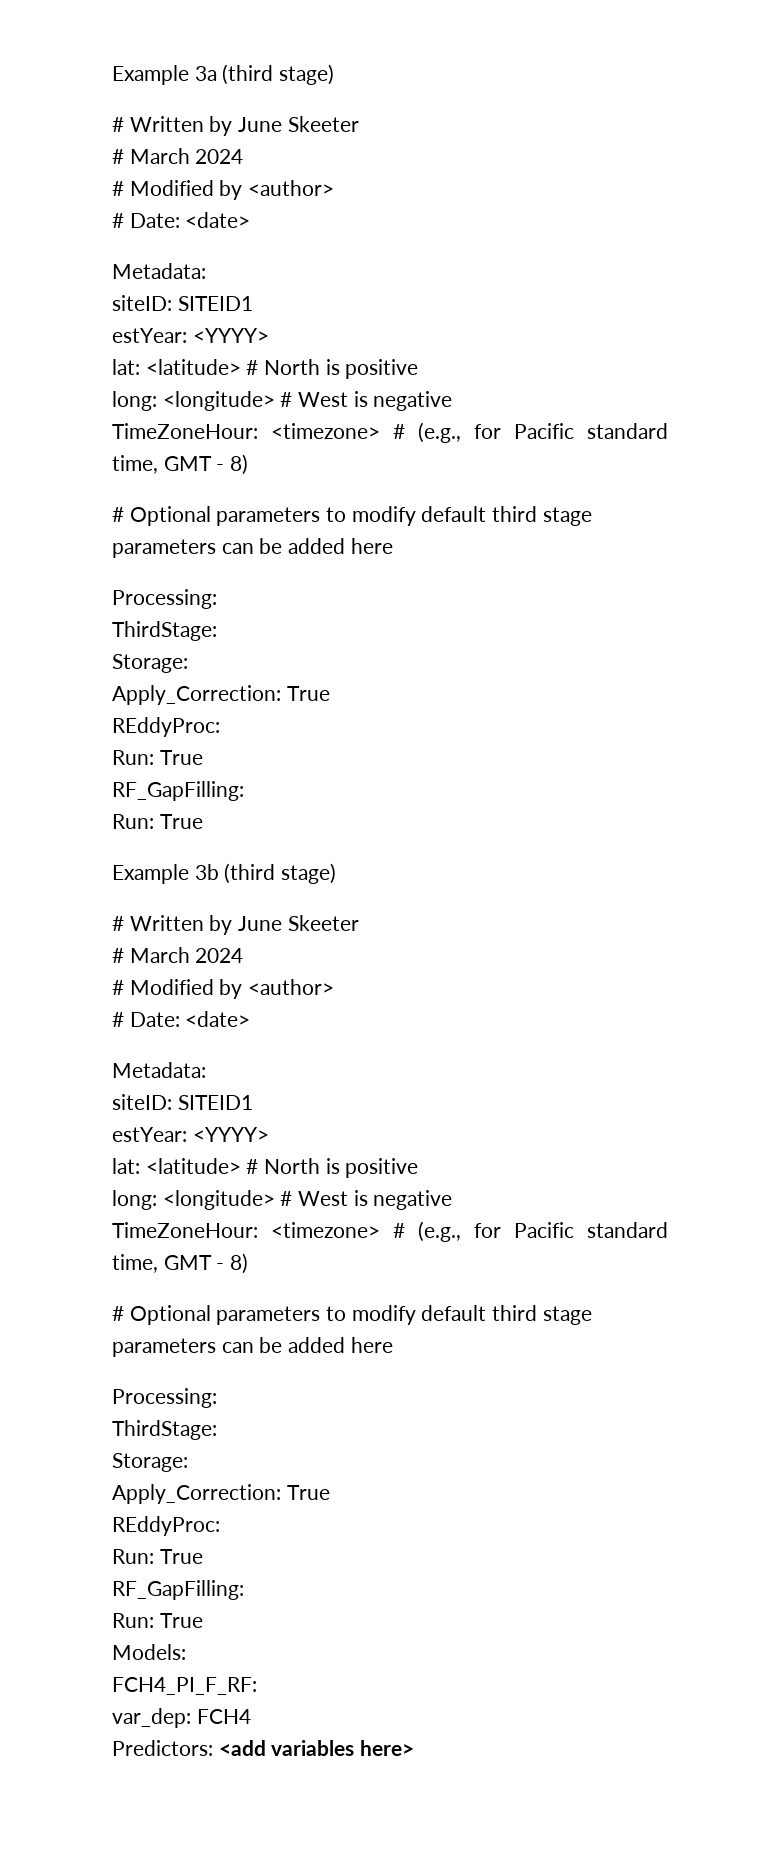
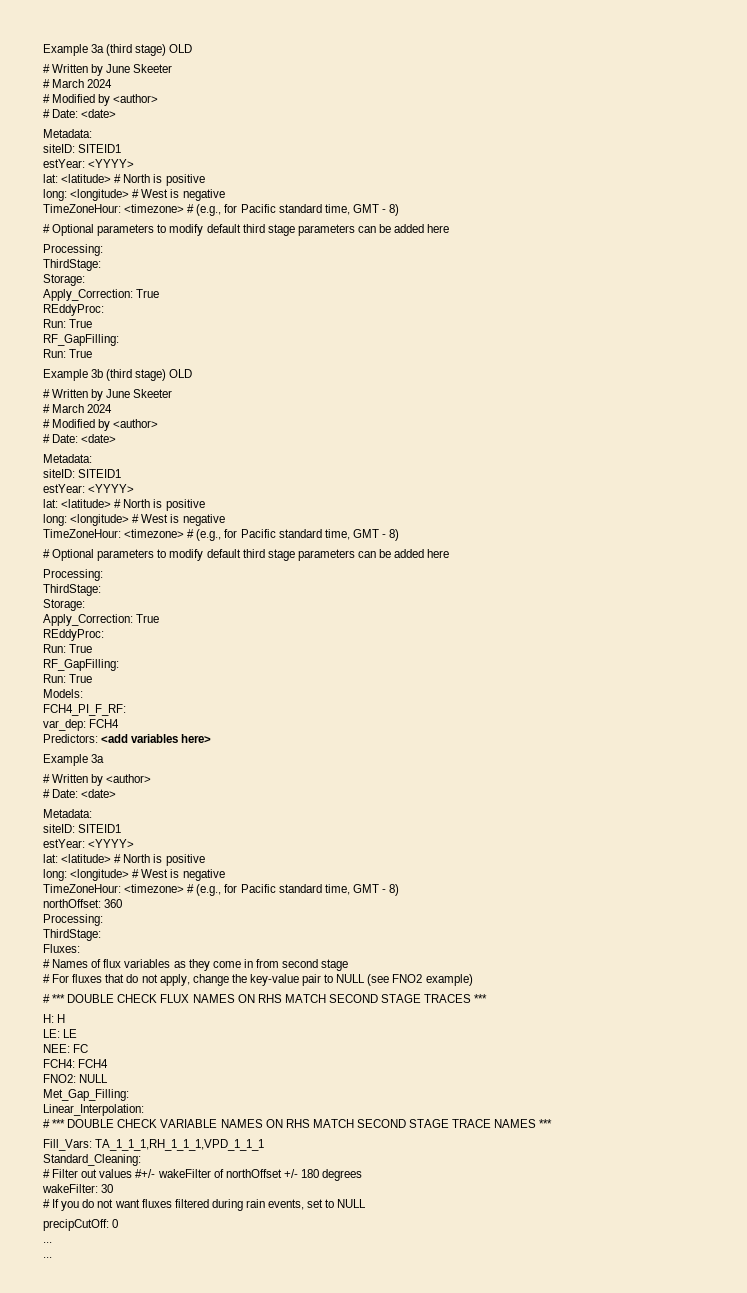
- Example 3a (third stage)
+ Example 3a (third stage) OLD
- Example 3b (third stage)
+ Example 3b (third stage) OLD
  Predictors: <add variables here>
+ Example 3a
+ # Written by <author>
+ # Date: <date>
+ Metadata:
+ siteID: SITEID1
+ estYear: <YYYY>
+ lat: <latitude> # North is positive
+ long: <longitude> # West is negative
+ TimeZoneHour: <timezone> # (e.g., for Pacific standard time, GMT - 8)
+ northOffset: 360
+ Processing:
+ ThirdStage:
+ Fluxes:
+ # Names of flux variables as they come in from second stage
+ # For fluxes that do not apply, change the key-value pair to NULL (see FNO2 example)
+ # *** DOUBLE CHECK FLUX NAMES ON RHS MATCH SECOND STAGE TRACES ***
+ H: H
+ LE: LE
+ NEE: FC
+ FCH4: FCH4
+ FNO2: NULL
+ Met_Gap_Filling:
+ Linear_Interpolation:
+ # *** DOUBLE CHECK VARIABLE NAMES ON RHS MATCH SECOND STAGE TRACE NAMES ***
+ Fill_Vars: TA_1_1_1,RH_1_1_1,VPD_1_1_1
+ Standard_Cleaning:
+ # Filter out values #+/- wakeFilter of northOffset +/- 180 degrees
+ wakeFilter: 30
+ # If you do not want fluxes filtered during rain events, set to NULL
+ precipCutOff: 0
+ ...
+ ...

